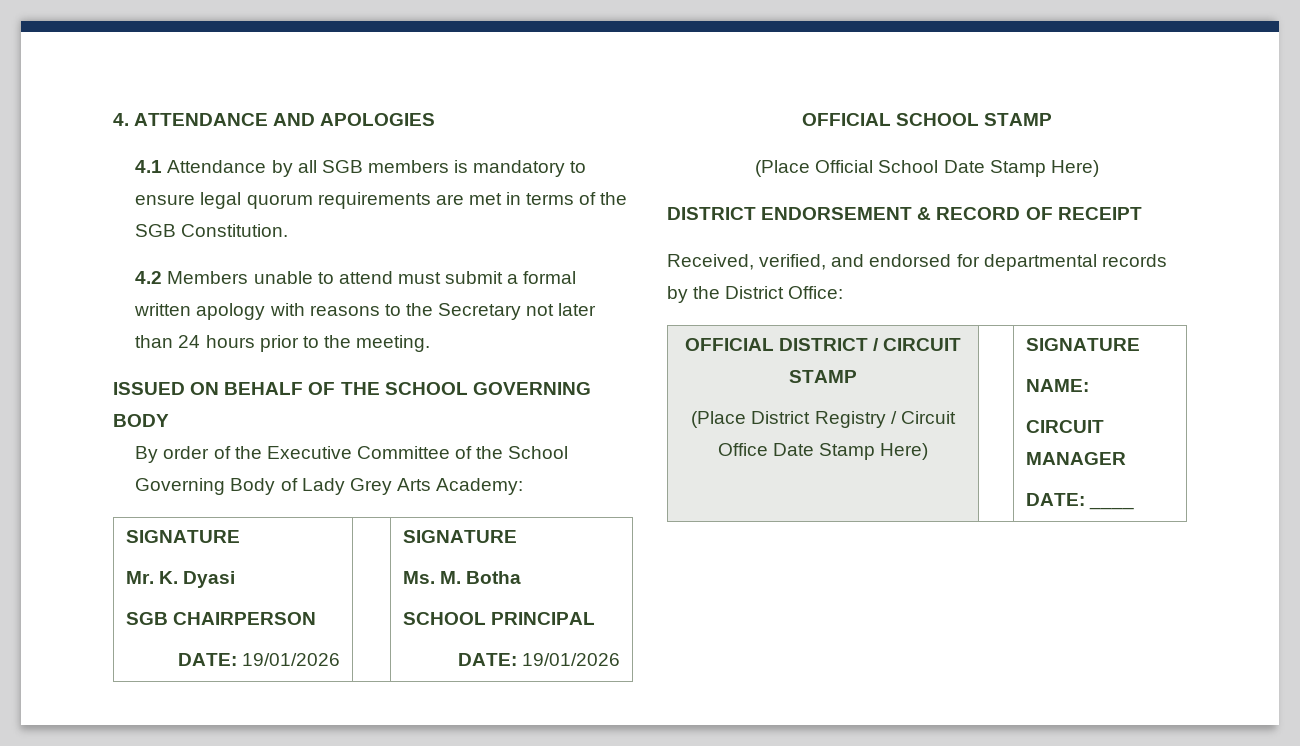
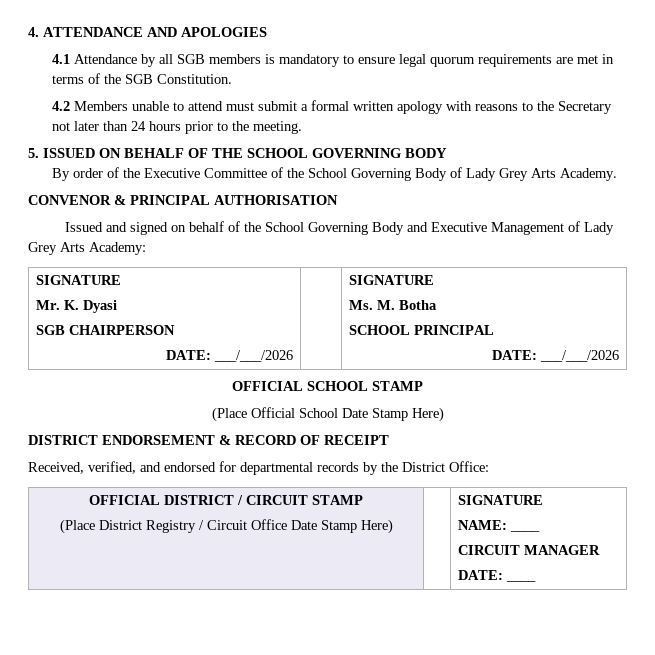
- ISSUED ON BEHALF OF THE SCHOOL GOVERNING BODY
+ 5. ISSUED ON BEHALF OF THE SCHOOL GOVERNING BODY
- By order of the Executive Committee of the School Governing Body of Lady Grey Arts Academy:
+ By order of the Executive Committee of the School Governing Body of Lady Grey Arts Academy.
+ CONVENOR & PRINCIPAL AUTHORISATION
+ Issued and signed on behalf of the School Governing Body and Executive Management of Lady Grey Arts Academy:
  SIGNATURE
  Mr. K. Dyasi
  SGB CHAIRPERSON
- DATE: 19/01/2026 | | SIGNATURE
+ DATE: ___/___/2026 | | SIGNATURE
  Ms. M. Botha
  SCHOOL PRINCIPAL
- DATE: 19/01/2026
+ DATE: ___/___/2026
  OFFICIAL DISTRICT / CIRCUIT STAMP
  (Place District Registry / Circuit Office Date Stamp Here) | | SIGNATURE
- NAME:
+ NAME: ____

